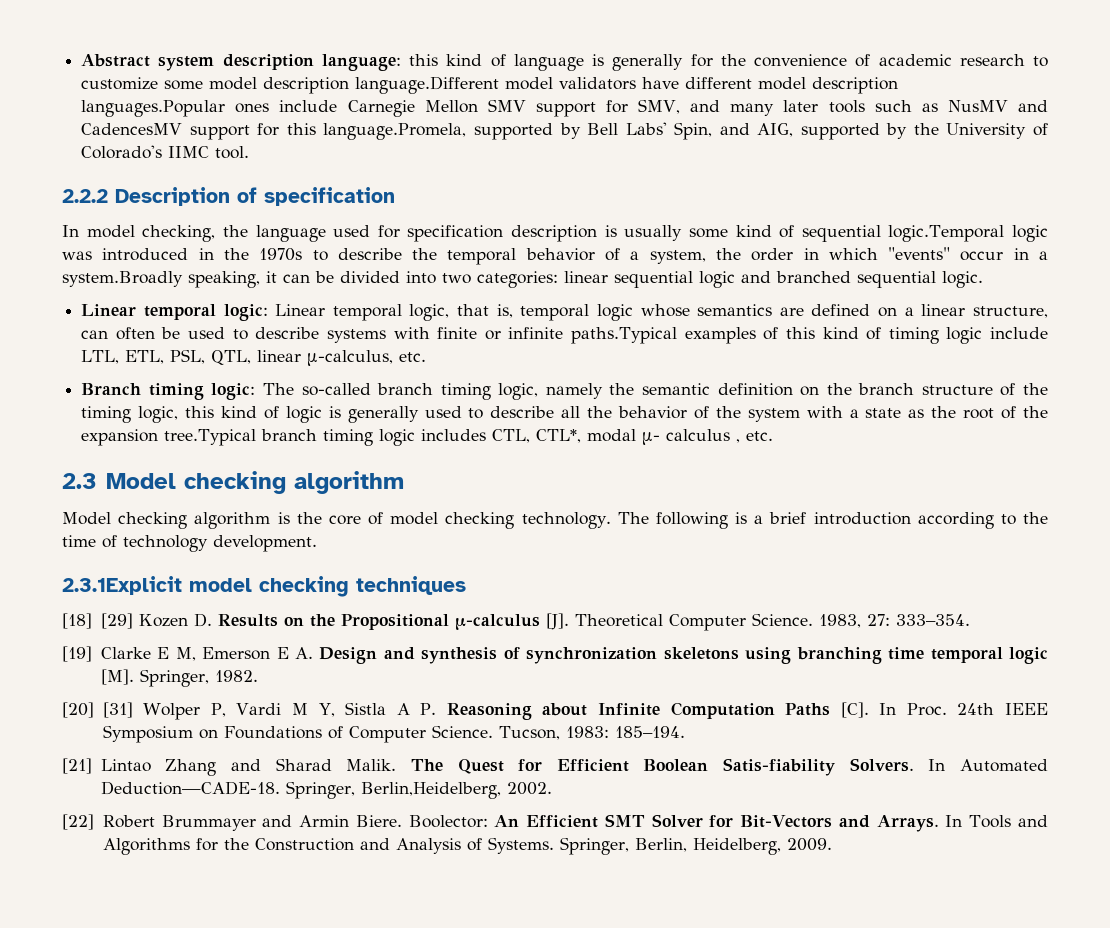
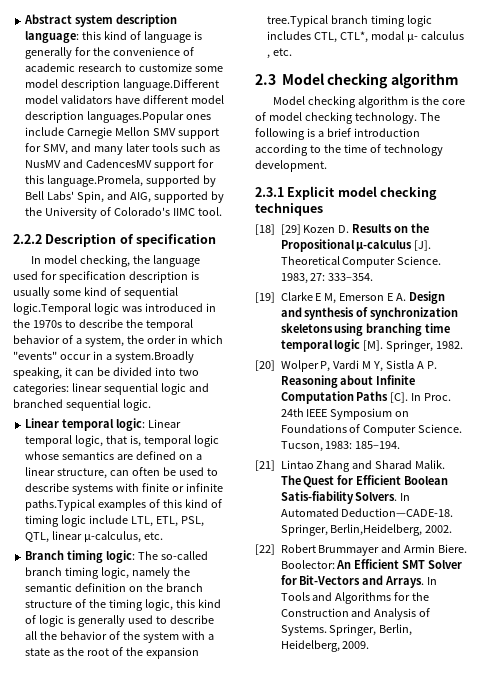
- 2.3.1Explicit model checking techniques
+ 2.3.1 Explicit model checking techniques
- [20] [31] Wolper P, Vardi M Y, Sistla A P. Reasoning about Infinite Computation Paths [C]. In Proc.
+ [20] Wolper P, Vardi M Y, Sistla A P. Reasoning about Infinite Computation Paths [C]. In Proc.

